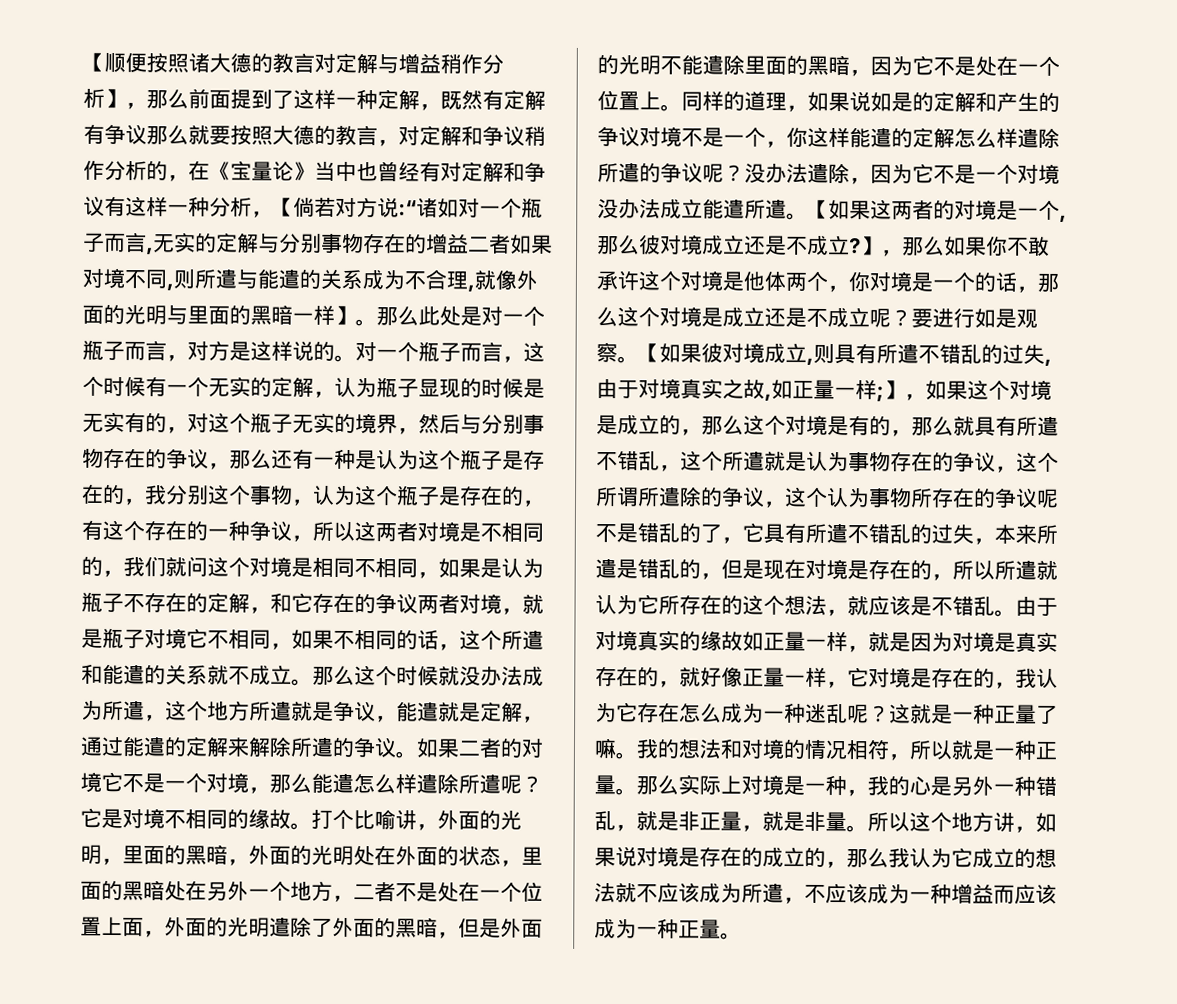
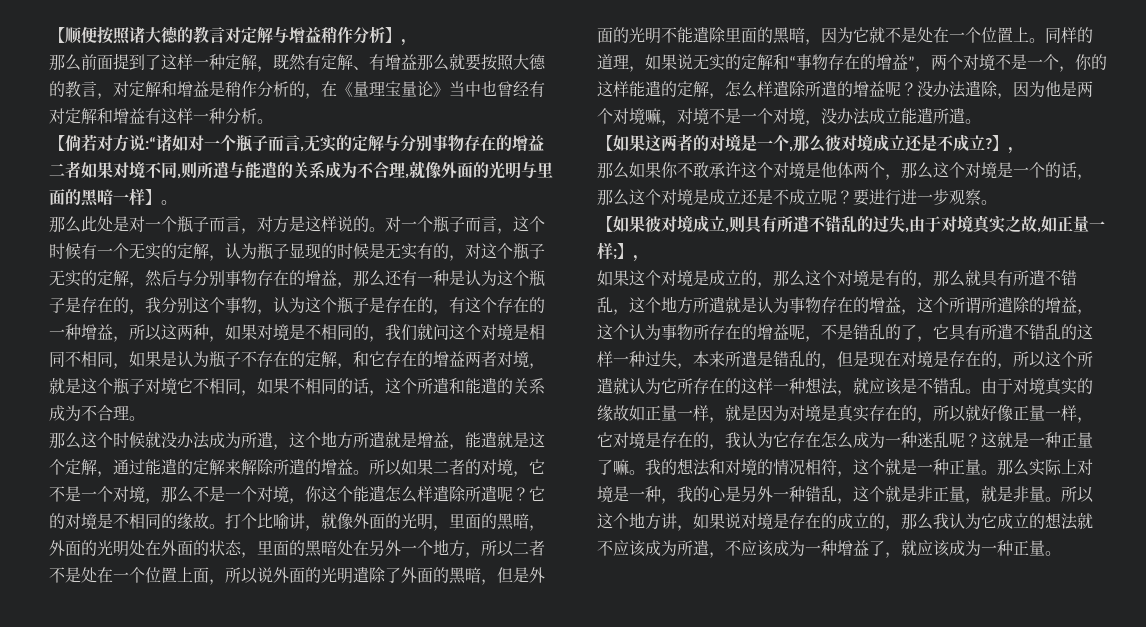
- 【顺便按照诸大德的教言对定解与增益稍作分析】，那么前面提到了这样一种定解，既然有定解有争议那么就要按照大德的教言，对定解和争议稍作分析的，在《宝量论》当中也曾经有对定解和争议有这样一种分析，【倘若对方说:“诸如对一个瓶子而言,无实的定解与分别事物存在的增益二者如果对境不同,则所遣与能遣的关系成为不合理,就像外面的光明与里面的黑暗一样】。那么此处是对一个瓶子而言，对方是这样说的。
+ 【顺便按照诸大德的教言对定解与增益稍作分析】，
+ 那么前面提到了这样一种定解，既然有定解、有增益那么就要按照大德的教言，对定解和增益是稍作分析的，在《量理宝量论》当中也曾经有对定解和增益有这样一种分析。
+ 【倘若对方说:“诸如对一个瓶子而言,无实的定解与分别事物存在的增益二者如果对境不同,则所遣与能遣的关系成为不合理,就像外面的光明与里面的黑暗一样】。
+ 那么此处是对一个瓶子而言，对方是这样说的。
- 对一个瓶子而言，这个时候有一个无实的定解，认为瓶子显现的时候是无实有的，对这个瓶子无实的境界，然后与分别事物存在的争议，那么还有一种是认为这个瓶子是存在的，我分别这个事物，认为这个瓶子是存在的，有这个存在的一种争议，所以这两者对境是不相同的，我们就问这个对境是相同不相同，如果是认为瓶子不存在的定解，和它存在的争议两者对境，就是瓶子对境它不相同，如果不相同的话，这个所遣和能遣的关系就不成立。那么这个时候就没办法成为所遣，这个地方所遣就是争议，能遣就是定解，通过能遣的定解来解除所遣的争议。如果二者的对境它不是一个对境，那么能遣怎么样遣除所遣呢？
+ 对一个瓶子而言，这个时候有一个无实的定解，认为瓶子显现的时候是无实有的，对这个瓶子无实的定解，然后与分别事物存在的增益，那么还有一种是认为这个瓶子是存在的，我分别这个事物，认为这个瓶子是存在的，有这个存在的一种增益，所以这两种，如果对境是不相同的，我们就问这个对境是相同不相同，如果是认为瓶子不存在的定解，和它存在的增益两者对境，就是这个瓶子对境它不相同，如果不相同的话，这个所遣和能遣的关系成为不合理。
+ 那么这个时候就没办法成为所遣，这个地方所遣就是增益，能遣就是这个定解，通过能遣的定解来解除所遣的增益。所以如果二者的对境，它不是一个对境，那么不是一个对境，你这个能遣怎么样遣除所遣呢？
- 它是对境不相同的缘故。
+ 它的对境是不相同的缘故。
- 打个比喻讲，外面的光明，里面的黑暗，外面的光明处在外面的状态，里面的黑暗处在另外一个地方，二者不是处在一个位置上面，外面的光明遣除了外面的黑暗，但是外面的光明不能遣除里面的黑暗，因为它不是处在一个位置上。
+ 打个比喻讲，就像外面的光明，里面的黑暗，外面的光明处在外面的状态，里面的黑暗处在另外一个地方，所以二者不是处在一个位置上面，所以说外面的光明遣除了外面的黑暗，但是外面的光明不能遣除里面的黑暗，因为它就不是处在一个位置上。
- 同样的道理，如果说如是的定解和产生的争议对境不是一个，你这样能遣的定解怎么样遣除所遣的争议呢？
+ 同样的道理，如果说无实的定解和“事物存在的增益”，两个对境不是一个，你的这样能遣的定解，怎么样遣除所遣的增益呢？
- 没办法遣除，因为它不是一个对境没办法成立能遣所遣。【如果这两者的对境是一个,那么彼对境成立还是不成立?】，那么如果你不敢承许这个对境是他体两个，你对境是一个的话，那么这个对境是成立还是不成立呢？
+ 没办法遣除，因为他是两个对境嘛，对境不是一个对境，没办法成立能遣所遣。
+ 【如果这两者的对境是一个,那么彼对境成立还是不成立?】，
+ 那么如果你不敢承许这个对境是他体两个，那么这个对境是一个的话，那么这个对境是成立还是不成立呢？
- 要进行如是观察。【如果彼对境成立,则具有所遣不错乱的过失,由于对境真实之故,如正量一样;】，如果这个对境是成立的，那么这个对境是有的，那么就具有所遣不错乱，这个所遣就是认为事物存在的争议，这个所谓所遣除的争议，这个认为事物所存在的争议呢不是错乱的了，它具有所遣不错乱的过失，本来所遣是错乱的，但是现在对境是存在的，所以所遣就认为它所存在的这个想法，就应该是不错乱。
+ 要进行进一步观察。
+ 【如果彼对境成立,则具有所遣不错乱的过失,由于对境真实之故,如正量一样;】，
+ 如果这个对境是成立的，那么这个对境是有的，那么就具有所遣不错乱，这个地方所遣就是认为事物存在的增益，这个所谓所遣除的增益，这个认为事物所存在的增益呢，不是错乱的了，它具有所遣不错乱的这样一种过失，本来所遣是错乱的，但是现在对境是存在的，所以这个所遣就认为它所存在的这样一种想法，就应该是不错乱。
- 由于对境真实的缘故如正量一样，就是因为对境是真实存在的，就好像正量一样，它对境是存在的，我认为它存在怎么成为一种迷乱呢？
+ 由于对境真实的缘故如正量一样，就是因为对境是真实存在的，所以就好像正量一样，它对境是存在的，我认为它存在怎么成为一种迷乱呢？
- 我的想法和对境的情况相符，所以就是一种正量。
+ 我的想法和对境的情况相符，这个就是一种正量。
- 那么实际上对境是一种，我的心是另外一种错乱，就是非正量，就是非量。
+ 那么实际上对境是一种，我的心是另外一种错乱，这个就是非正量，就是非量。
- 所以这个地方讲，如果说对境是存在的成立的，那么我认为它成立的想法就不应该成为所遣，不应该成为一种增益而应该成为一种正量。
+ 所以这个地方讲，如果说对境是存在的成立的，那么我认为它成立的想法就不应该成为所遣，不应该成为一种增益了，就应该成为一种正量。

